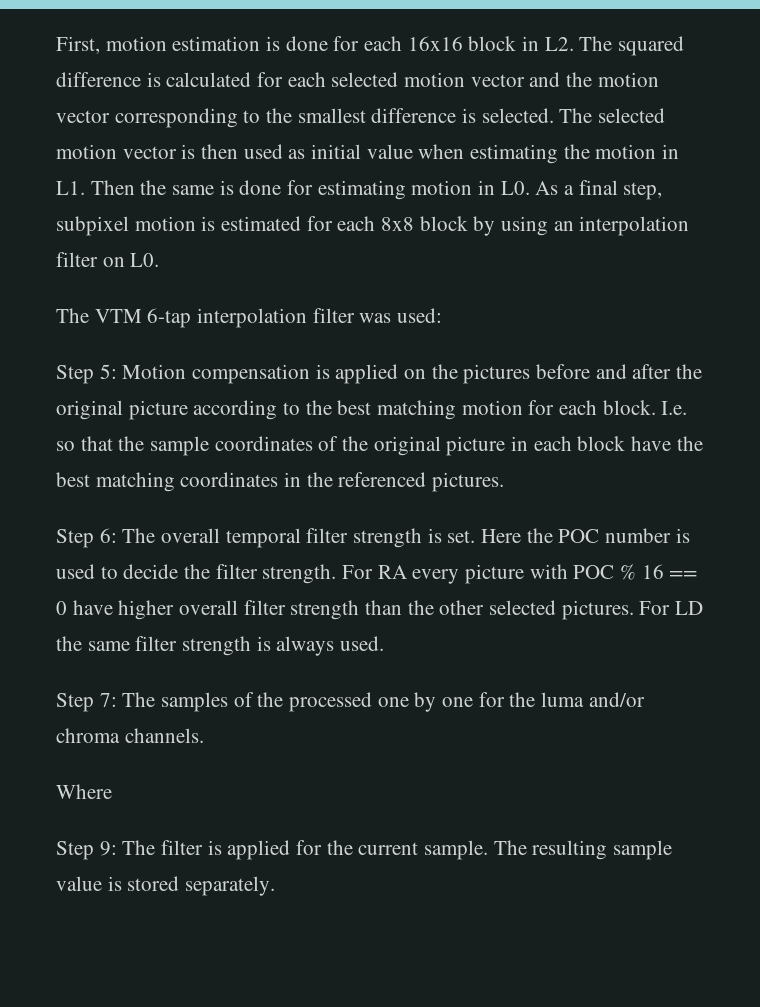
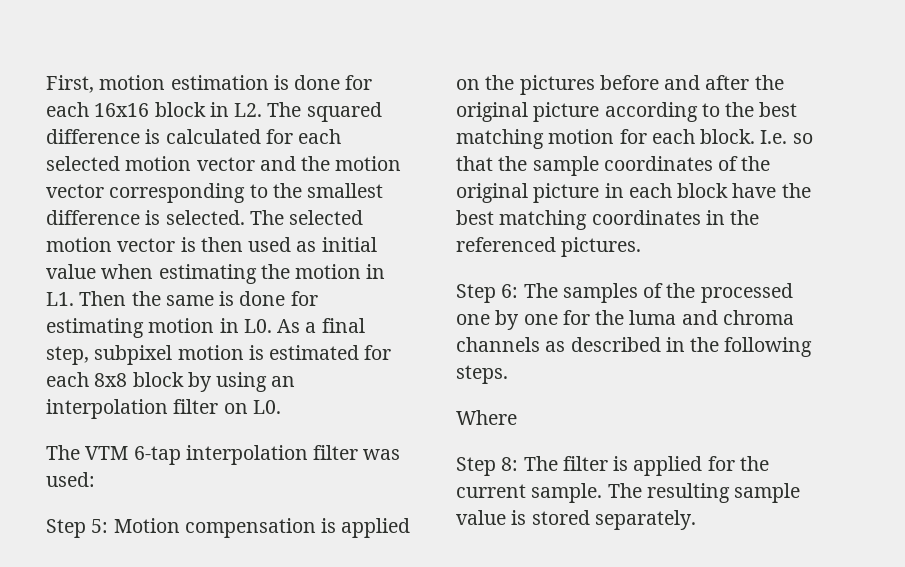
- Step 6: The overall temporal filter strength is set. Here the POC number is used to decide the filter strength. For RA every picture with POC % 16 == 0 have higher overall filter strength than the other selected pictures. For LD the same filter strength is always used.
- Step 7: The samples of the processed one by one for the luma and/or chroma channels.
+ Step 6: The samples of the processed one by one for the luma and chroma channels as described in the following steps.
- Step 9: The filter is applied for the current sample.
+ Step 8: The filter is applied for the current sample.

